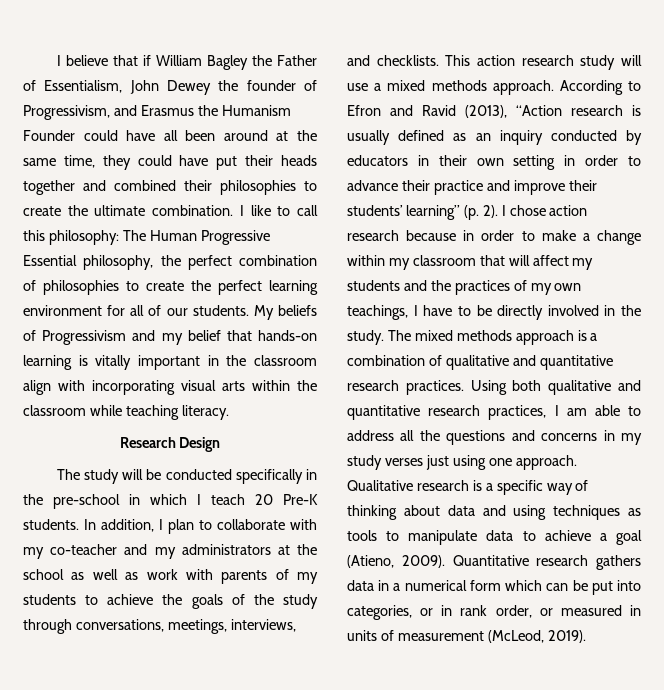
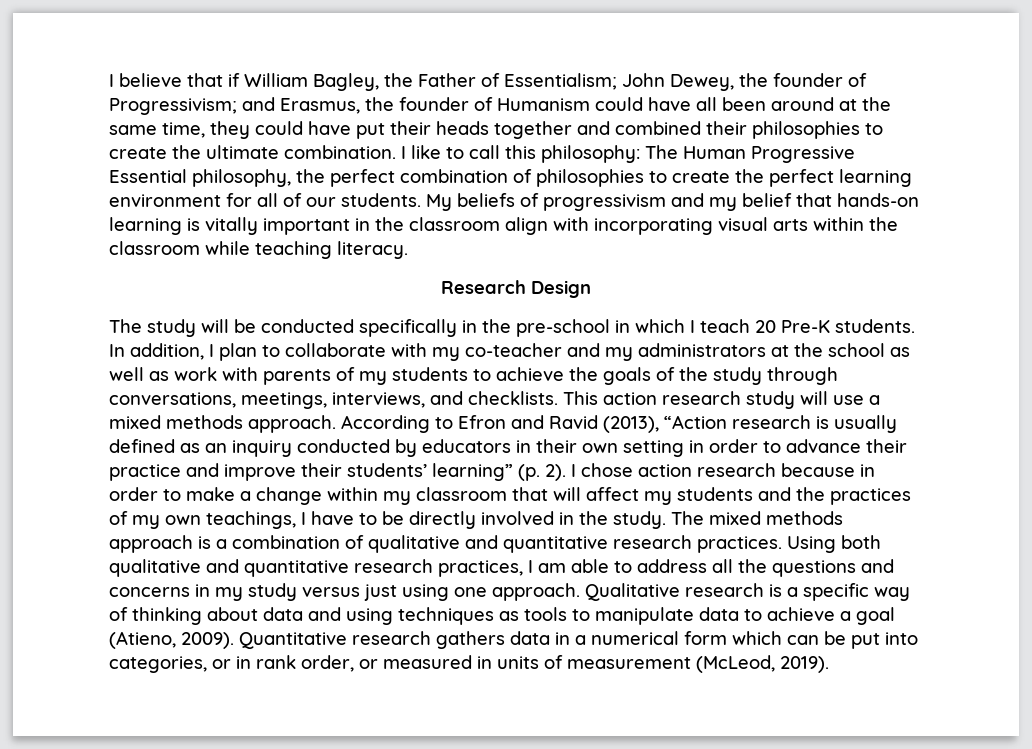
- I believe that if William Bagley the Father of Essentialism, John Dewey the founder of Progressivism, and Erasmus the Humanism Founder could have all been around at the same time, they could have put their heads together and combined their philosophies to create the ultimate combination.
+ I believe that if William Bagley, the Father of Essentialism; John Dewey, the founder of Progressivism; and Erasmus, the founder of Humanism could have all been around at the same time, they could have put their heads together and combined their philosophies to create the ultimate combination.
- My beliefs of Progressivism and my belief that hands-on learning is vitally important in the classroom align with incorporating visual arts within the classroom while teaching literacy.
+ My beliefs of progressivism and my belief that hands-on learning is vitally important in the classroom align with incorporating visual arts within the classroom while teaching literacy.
- Using both qualitative and quantitative research practices, I am able to address all the questions and concerns in my study verses just using one approach.
+ Using both qualitative and quantitative research practices, I am able to address all the questions and concerns in my study versus just using one approach.

